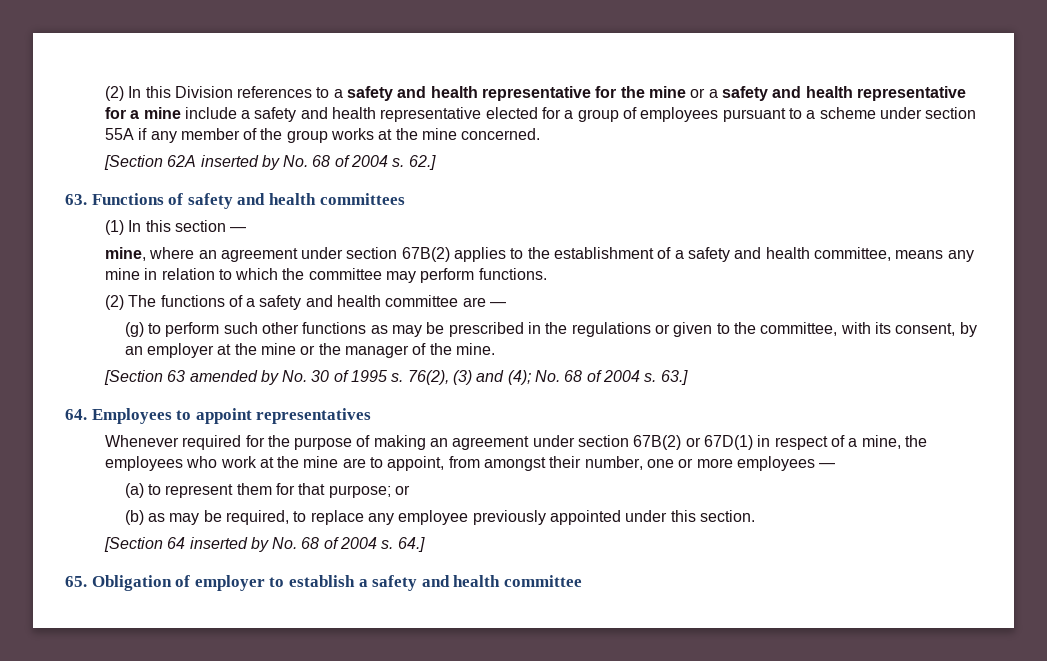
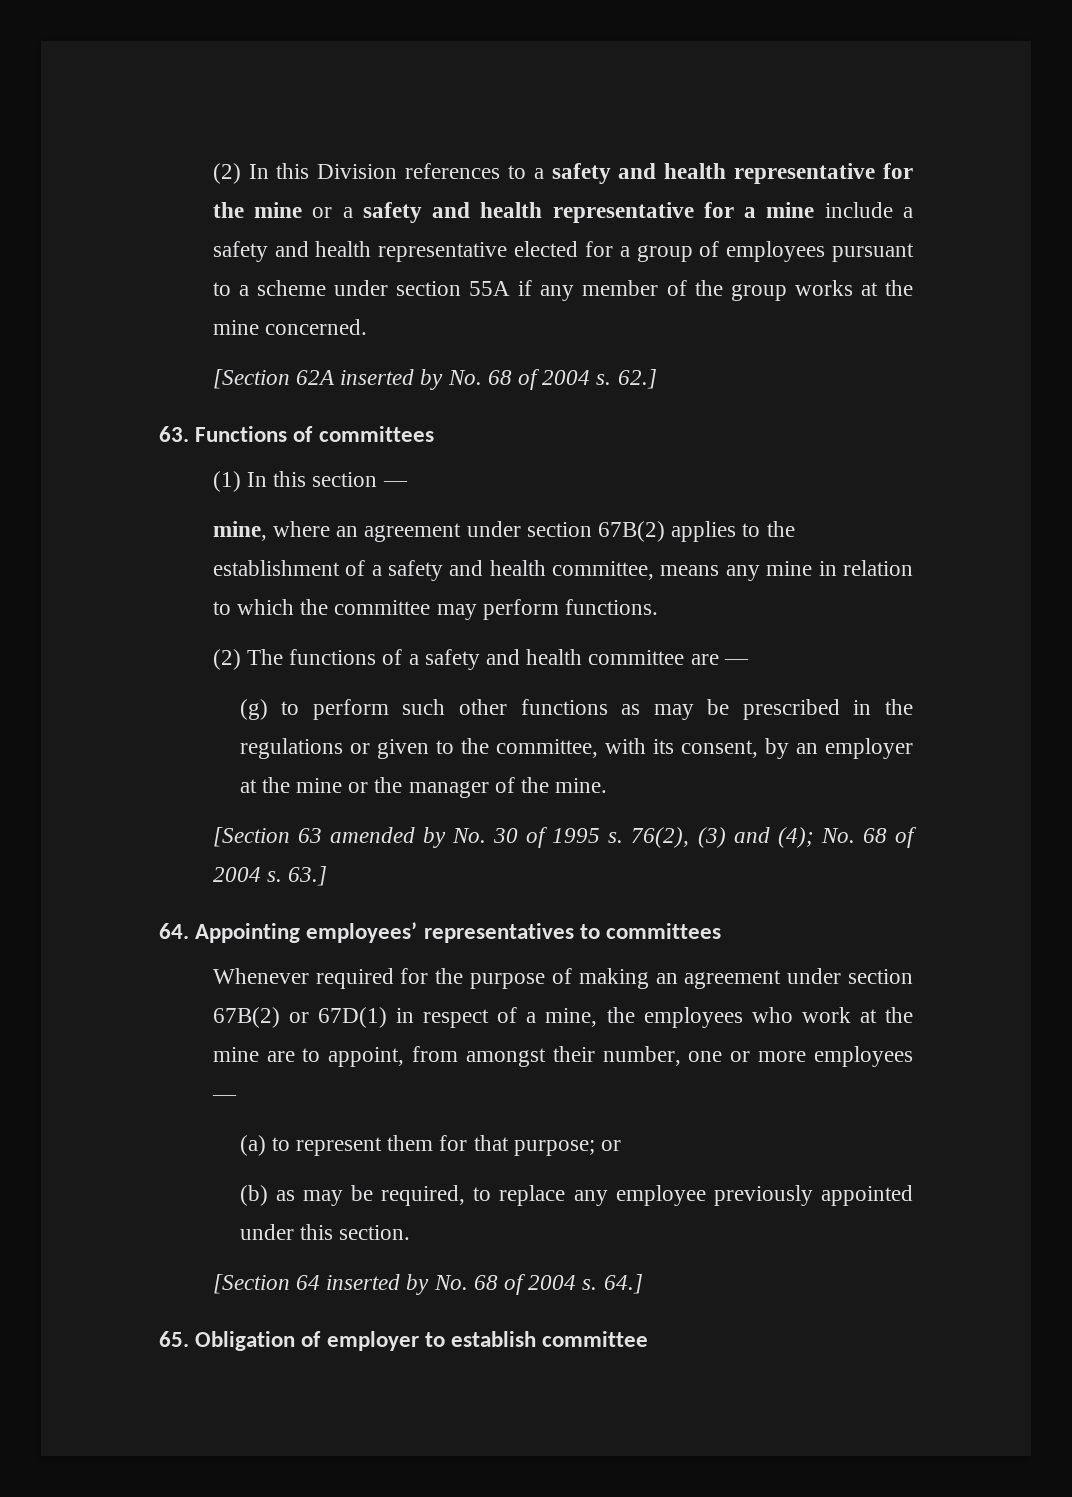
- 63. Functions of safety and health committees
+ 63. Functions of committees
- 64. Employees to appoint representatives
+ 64. Appointing employees’ representatives to committees
- 65. Obligation of employer to establish a safety and health committee
+ 65. Obligation of employer to establish committee

